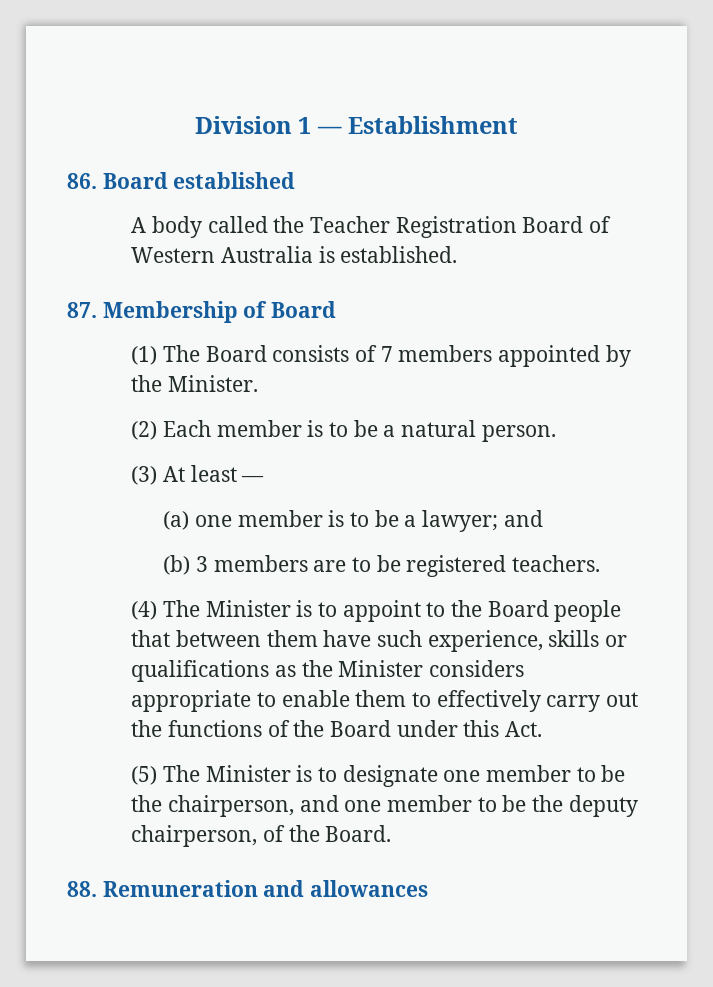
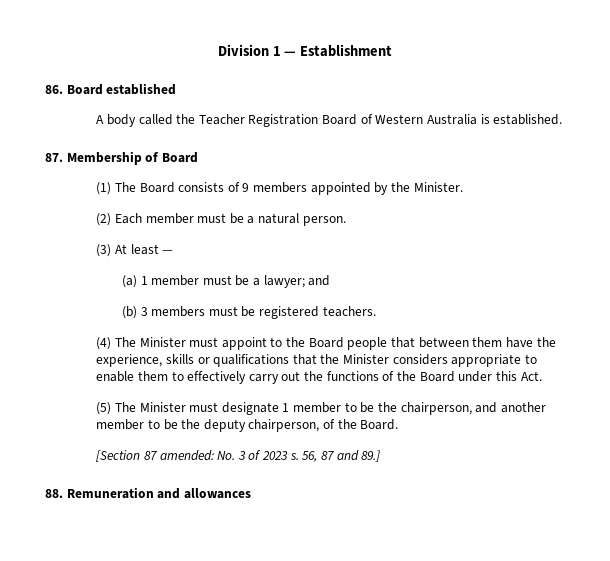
- (1) The Board consists of 7 members appointed by the Minister.
+ (1) The Board consists of 9 members appointed by the Minister.
- (2) Each member is to be a natural person.
+ (2) Each member must be a natural person.
- (a) one member is to be a lawyer; and
+ (a) 1 member must be a lawyer; and
- (b) 3 members are to be registered teachers.
+ (b) 3 members must be registered teachers.
- (4) The Minister is to appoint to the Board people that between them have such experience, skills or qualifications as the Minister considers appropriate to enable them to effectively carry out the functions of the Board under this Act.
+ (4) The Minister must appoint to the Board people that between them have the experience, skills or qualifications that the Minister considers appropriate to enable them to effectively carry out the functions of the Board under this Act.
- (5) The Minister is to designate one member to be the chairperson, and one member to be the deputy chairperson, of the Board.
+ (5) The Minister must designate 1 member to be the chairperson, and another member to be the deputy chairperson, of the Board.
+ [Section 87 amended: No. 3 of 2023 s. 56, 87 and 89.]

